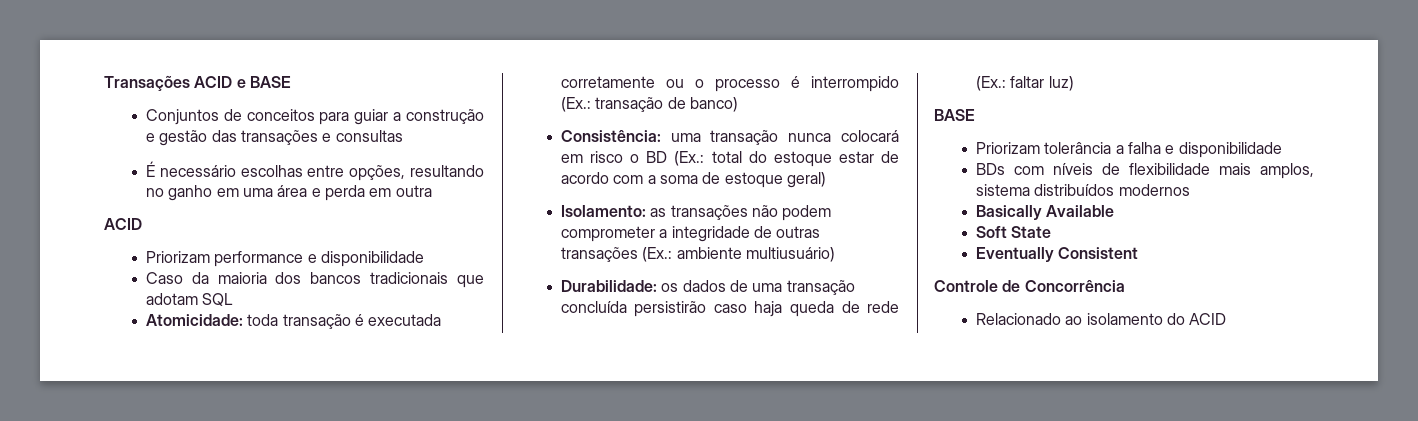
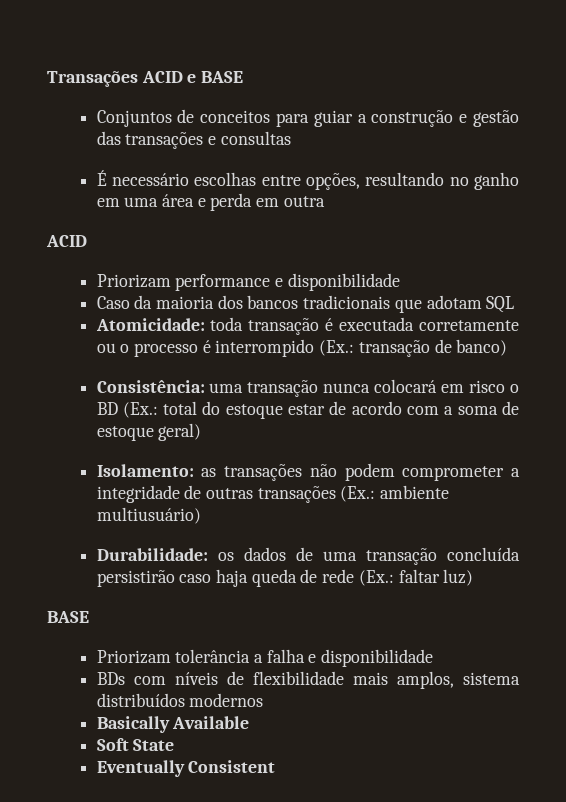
- Controle de Concorrência
- Relacionado ao isolamento do ACID

